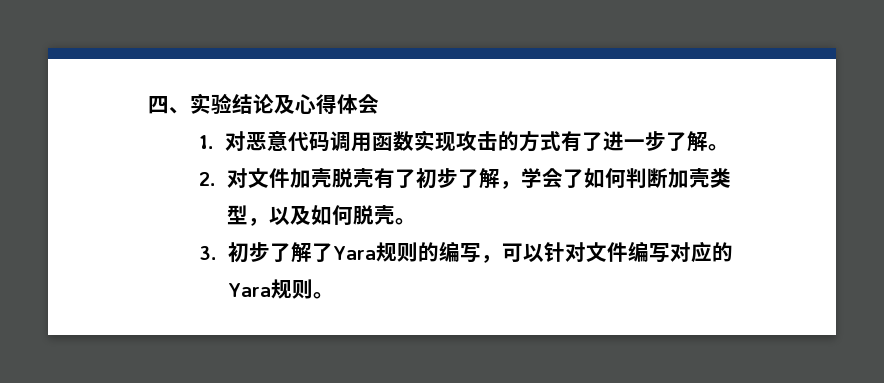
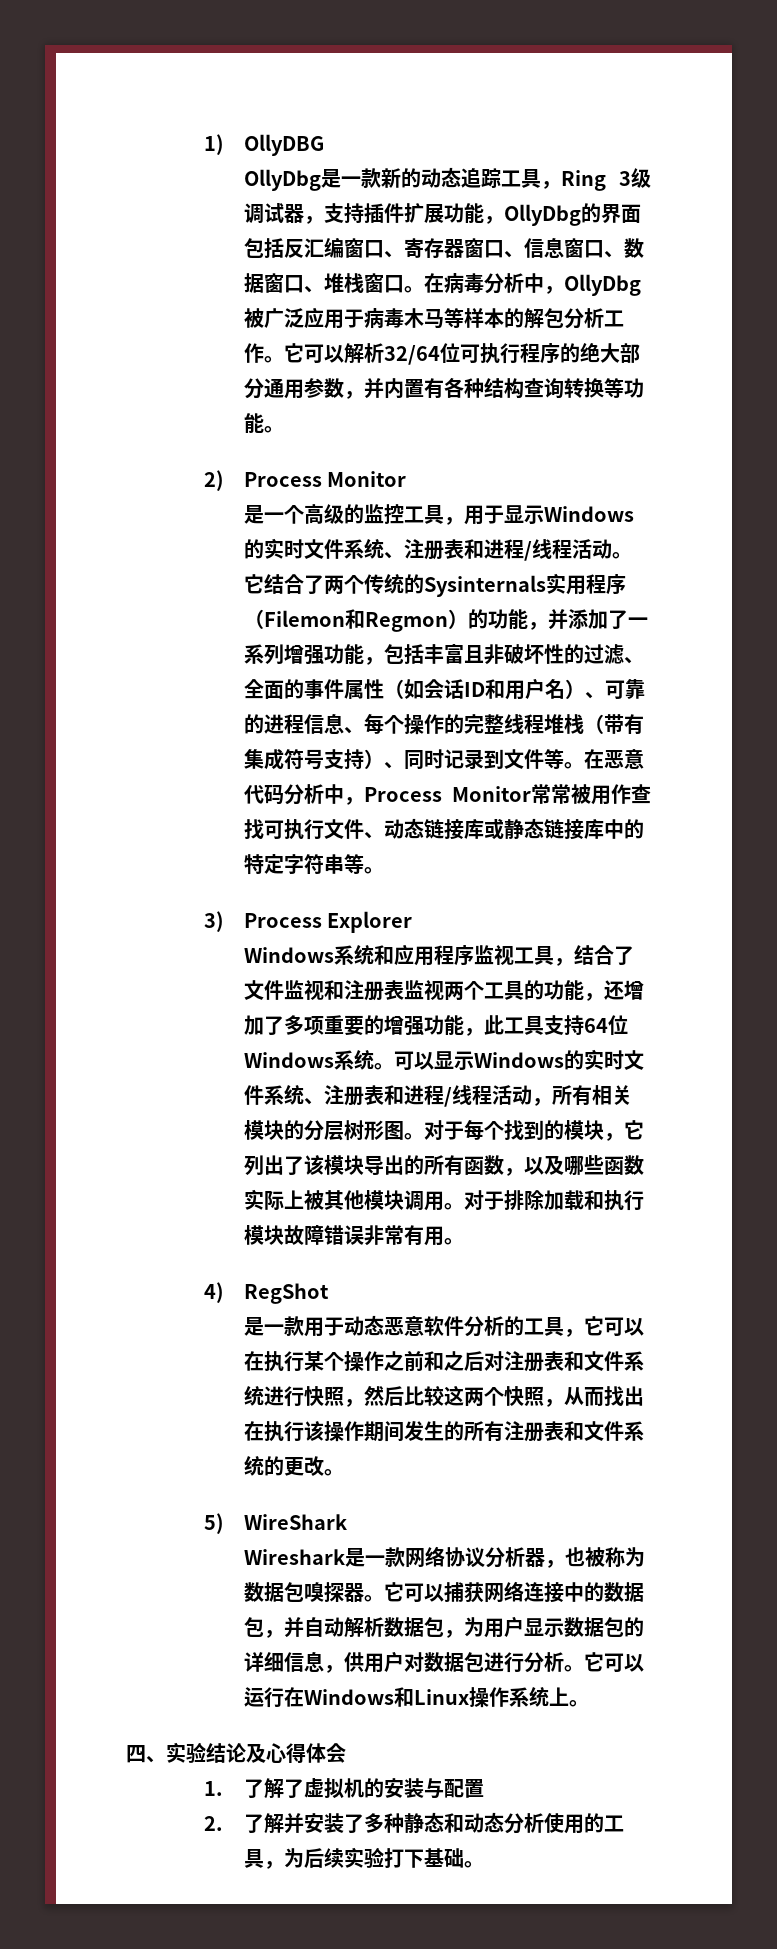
+ 1) OllyDBG
+ OllyDbg是一款新的动态追踪工具，Ring 3级调试器，支持插件扩展功能，OllyDbg的界面包括反汇编窗口、寄存器窗口、信息窗口、数据窗口、堆栈窗口。在病毒分析中，OllyDbg被广泛应用于病毒木马等样本的解包分析工作。它可以解析32/64位可执行程序的绝大部分通用参数，并内置有各种结构查询转换等功能。
+ 2) Process Monitor
+ 是一个高级的监控工具，用于显示Windows的实时文件系统、注册表和进程/线程活动。它结合了两个传统的Sysinternals实用程序（Filemon和Regmon）的功能，并添加了一系列增强功能，包括丰富且非破坏性的过滤、全面的事件属性（如会话ID和用户名）、可靠的进程信息、每个操作的完整线程堆栈（带有集成符号支持）、同时记录到文件等。在恶意代码分析中，Process Monitor常常被用作查找可执行文件、动态链接库或静态链接库中的特定字符串等。
+ 3) Process Explorer
+ Windows系统和应用程序监视工具，结合了文件监视和注册表监视两个工具的功能，还增加了多项重要的增强功能，此工具支持64位Windows系统。可以显示Windows的实时文件系统、注册表和进程/线程活动，所有相关模块的分层树形图。对于每个找到的模块，它列出了该模块导出的所有函数，以及哪些函数实际上被其他模块调用。对于排除加载和执行模块故障错误非常有用。
+ 4) RegShot
+ 是一款用于动态恶意软件分析的工具，它可以在执行某个操作之前和之后对注册表和文件系统进行快照，然后比较这两个快照，从而找出在执行该操作期间发生的所有注册表和文件系统的更改。
+ 5) WireShark
+ Wireshark是一款网络协议分析器，也被称为数据包嗅探器。它可以捕获网络连接中的数据包，并自动解析数据包，为用户显示数据包的详细信息，供用户对数据包进行分析。它可以运行在Windows和Linux操作系统上。
- 1.对恶意代码调用函数实现攻击的方式有了进一步了解。
- 2.对文件加壳脱壳有了初步了解，学会了如何判断加壳类型，以及如何脱壳。
- 3.初步了解了Yara规则的编写，可以针对文件编写对应的Yara规则。
+ 1.了解了虚拟机的安装与配置
+ 2.了解并安装了多种静态和动态分析使用的工具，为后续实验打下基础。

